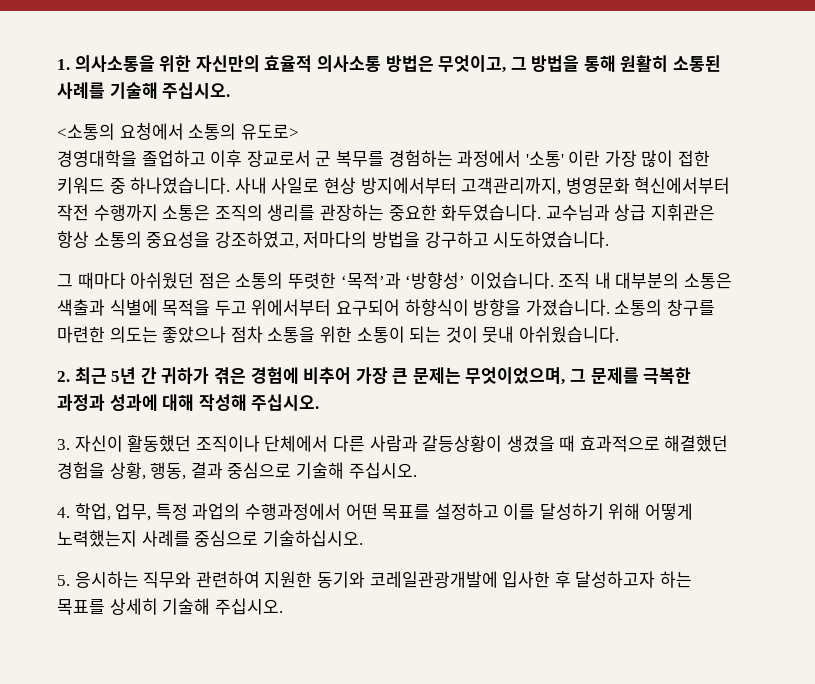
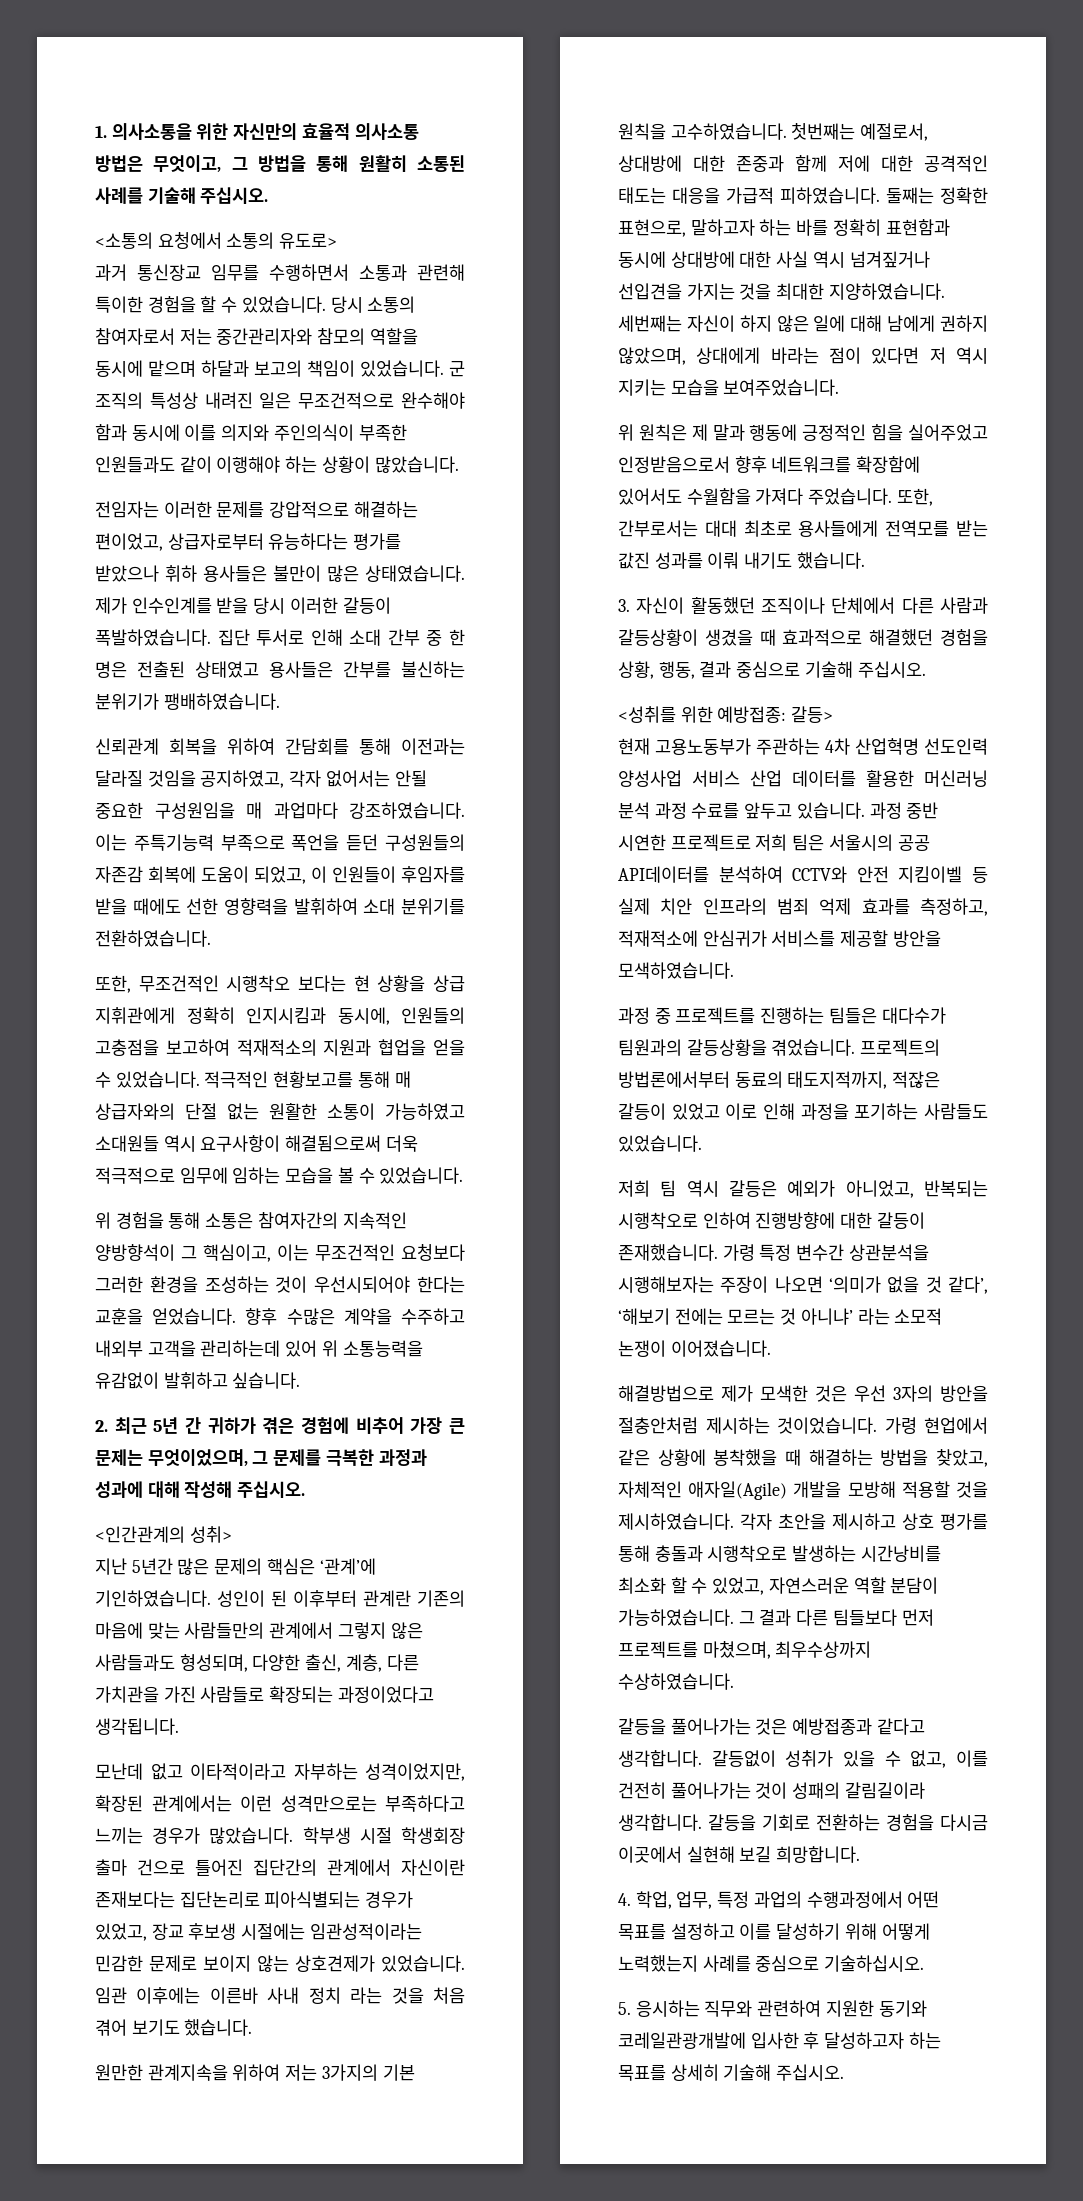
- 경영대학을 졸업하고 이후 장교로서 군 복무를 경험하는 과정에서 '소통' 이란 가장 많이 접한 키워드 중 하나였습니다. 사내 사일로 현상 방지에서부터 고객관리까지, 병영문화 혁신에서부터 작전 수행까지 소통은 조직의 생리를 관장하는 중요한 화두였습니다. 교수님과 상급 지휘관은 항상 소통의 중요성을 강조하였고, 저마다의 방법을 강구하고 시도하였습니다.
- 그 때마다 아쉬웠던 점은 소통의 뚜렷한 ‘목적’과 ‘방향성’ 이었습니다. 조직 내 대부분의 소통은 색출과 식별에 목적을 두고 위에서부터 요구되어 하향식이 방향을 가졌습니다. 소통의 창구를 마련한 의도는 좋았으나 점차 소통을 위한 소통이 되는 것이 뭇내 아쉬웠습니다.
+ 과거 통신장교 임무를 수행하면서 소통과 관련해 특이한 경험을 할 수 있었습니다. 당시 소통의 참여자로서 저는 중간관리자와 참모의 역할을 동시에 맡으며 하달과 보고의 책임이 있었습니다. 군 조직의 특성상 내려진 일은 무조건적으로 완수해야 함과 동시에 이를 의지와 주인의식이 부족한 인원들과도 같이 이행해야 하는 상황이 많았습니다.
+ 전임자는 이러한 문제를 강압적으로 해결하는 편이었고, 상급자로부터 유능하다는 평가를 받았으나 휘하 용사들은 불만이 많은 상태였습니다. 제가 인수인계를 받을 당시 이러한 갈등이 폭발하였습니다. 집단 투서로 인해 소대 간부 중 한 명은 전출된 상태였고 용사들은 간부를 불신하는 분위기가 팽배하였습니다.
+ 신뢰관계 회복을 위하여 간담회를 통해 이전과는 달라질 것임을 공지하였고, 각자 없어서는 안될 중요한 구성원임을 매 과업마다 강조하였습니다. 이는 주특기능력 부족으로 폭언을 듣던 구성원들의 자존감 회복에 도움이 되었고, 이 인원들이 후임자를 받을 때에도 선한 영향력을 발휘하여 소대 분위기를 전환하였습니다.
+ 또한, 무조건적인 시행착오 보다는 현 상황을 상급 지휘관에게 정확히 인지시킴과 동시에, 인원들의 고충점을 보고하여 적재적소의 지원과 협업을 얻을 수 있었습니다. 적극적인 현황보고를 통해 매 상급자와의 단절 없는 원활한 소통이 가능하였고 소대원들 역시 요구사항이 해결됨으로써 더욱 적극적으로 임무에 임하는 모습을 볼 수 있었습니다.
+ 위 경험을 통해 소통은 참여자간의 지속적인 양방향석이 그 핵심이고, 이는 무조건적인 요청보다 그러한 환경을 조성하는 것이 우선시되어야 한다는 교훈을 얻었습니다. 향후 수많은 계약을 수주하고 내외부 고객을 관리하는데 있어 위 소통능력을 유감없이 발휘하고 싶습니다.
+ <인간관계의 성취>
+ 지난 5년간 많은 문제의 핵심은 ‘관계’에 기인하였습니다. 성인이 된 이후부터 관계란 기존의 마음에 맞는 사람들만의 관계에서 그렇지 않은 사람들과도 형성되며, 다양한 출신, 계층, 다른 가치관을 가진 사람들로 확장되는 과정이었다고 생각됩니다.
+ 모난데 없고 이타적이라고 자부하는 성격이었지만, 확장된 관계에서는 이런 성격만으로는 부족하다고 느끼는 경우가 많았습니다. 학부생 시절 학생회장 출마 건으로 틀어진 집단간의 관계에서 자신이란 존재보다는 집단논리로 피아식별되는 경우가 있었고, 장교 후보생 시절에는 임관성적이라는 민감한 문제로 보이지 않는 상호견제가 있었습니다. 임관 이후에는 이른바 사내 정치 라는 것을 처음 겪어 보기도 했습니다.
+ 원만한 관계지속을 위하여 저는 3가지의 기본 원칙을 고수하였습니다. 첫번째는 예절로서, 상대방에 대한 존중과 함께 저에 대한 공격적인 태도는 대응을 가급적 피하였습니다. 둘째는 정확한 표현으로, 말하고자 하는 바를 정확히 표현함과 동시에 상대방에 대한 사실 역시 넘겨짚거나 선입견을 가지는 것을 최대한 지양하였습니다. 세번째는 자신이 하지 않은 일에 대해 남에게 권하지 않았으며, 상대에게 바라는 점이 있다면 저 역시 지키는 모습을 보여주었습니다.
+ 위 원칙은 제 말과 행동에 긍정적인 힘을 실어주었고 인정받음으로서 향후 네트워크를 확장함에 있어서도 수월함을 가져다 주었습니다. 또한, 간부로서는 대대 최초로 용사들에게 전역모를 받는 값진 성과를 이뤄 내기도 했습니다.
+ <성취를 위한 예방접종: 갈등>
+ 현재 고용노동부가 주관하는 4차 산업혁명 선도인력 양성사업 서비스 산업 데이터를 활용한 머신러닝 분석 과정 수료를 앞두고 있습니다. 과정 중반 시연한 프로젝트로 저희 팀은 서울시의 공공 API데이터를 분석하여 CCTV와 안전 지킴이벨 등 실제 치안 인프라의 범죄 억제 효과를 측정하고, 적재적소에 안심귀가 서비스를 제공할 방안을 모색하였습니다.
+ 과정 중 프로젝트를 진행하는 팀들은 대다수가 팀원과의 갈등상황을 겪었습니다. 프로젝트의 방법론에서부터 동료의 태도지적까지, 적잖은 갈등이 있었고 이로 인해 과정을 포기하는 사람들도 있었습니다.
+ 저희 팀 역시 갈등은 예외가 아니었고, 반복되는 시행착오로 인하여 진행방향에 대한 갈등이 존재했습니다. 가령 특정 변수간 상관분석을 시행해보자는 주장이 나오면 ‘의미가 없을 것 같다’, ‘해보기 전에는 모르는 것 아니냐’ 라는 소모적 논쟁이 이어졌습니다.
+ 해결방법으로 제가 모색한 것은 우선 3자의 방안을 절충안처럼 제시하는 것이었습니다. 가령 현업에서 같은 상황에 봉착했을 때 해결하는 방법을 찾았고, 자체적인 애자일(Agile) 개발을 모방해 적용할 것을 제시하였습니다. 각자 초안을 제시하고 상호 평가를 통해 충돌과 시행착오로 발생하는 시간낭비를 최소화 할 수 있었고, 자연스러운 역할 분담이 가능하였습니다. 그 결과 다른 팀들보다 먼저 프로젝트를 마쳤으며, 최우수상까지 수상하였습니다.
+ 갈등을 풀어나가는 것은 예방접종과 같다고 생각합니다. 갈등없이 성취가 있을 수 없고, 이를 건전히 풀어나가는 것이 성패의 갈림길이라 생각합니다. 갈등을 기회로 전환하는 경험을 다시금 이곳에서 실현해 보길 희망합니다.

